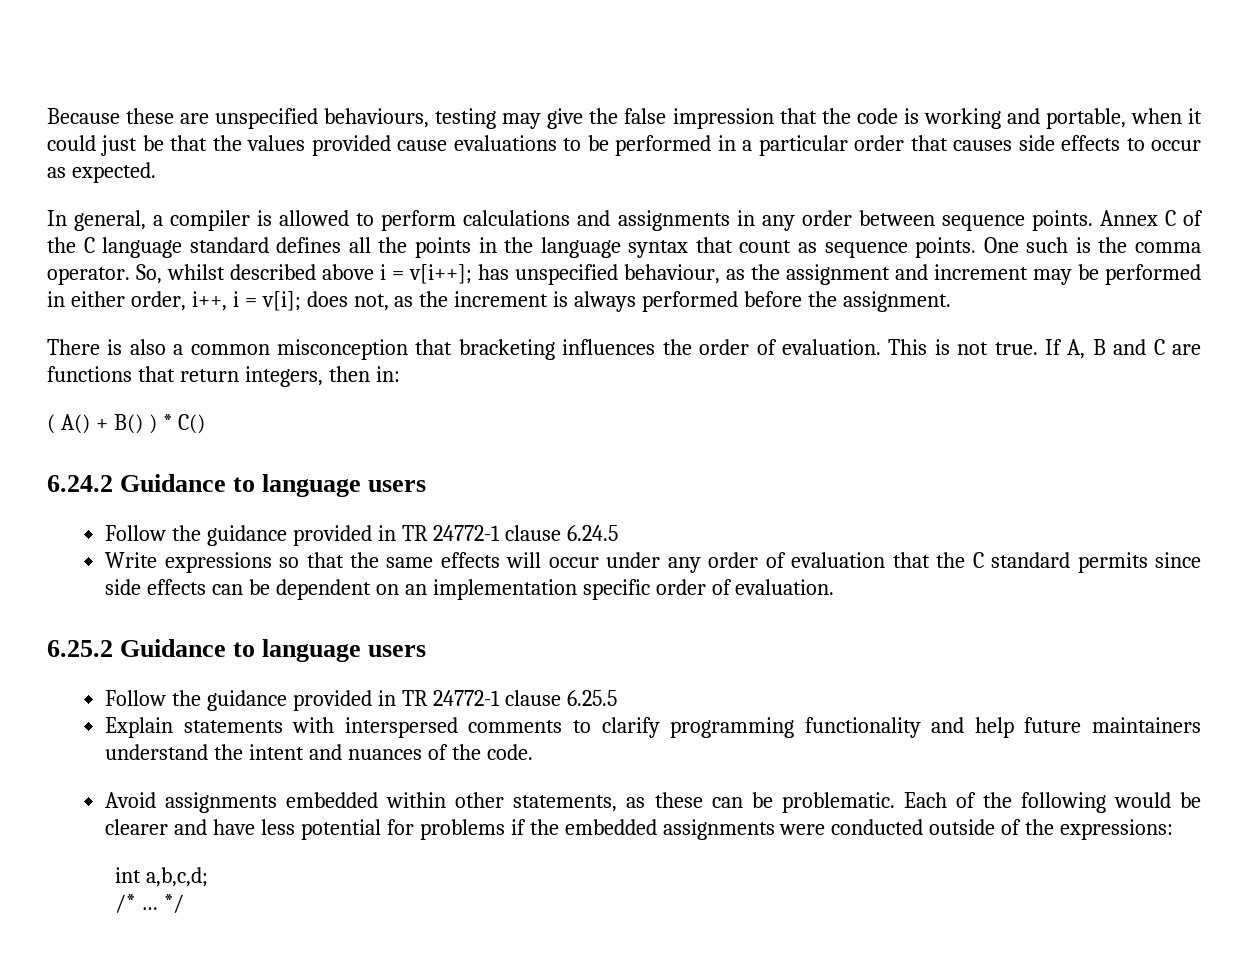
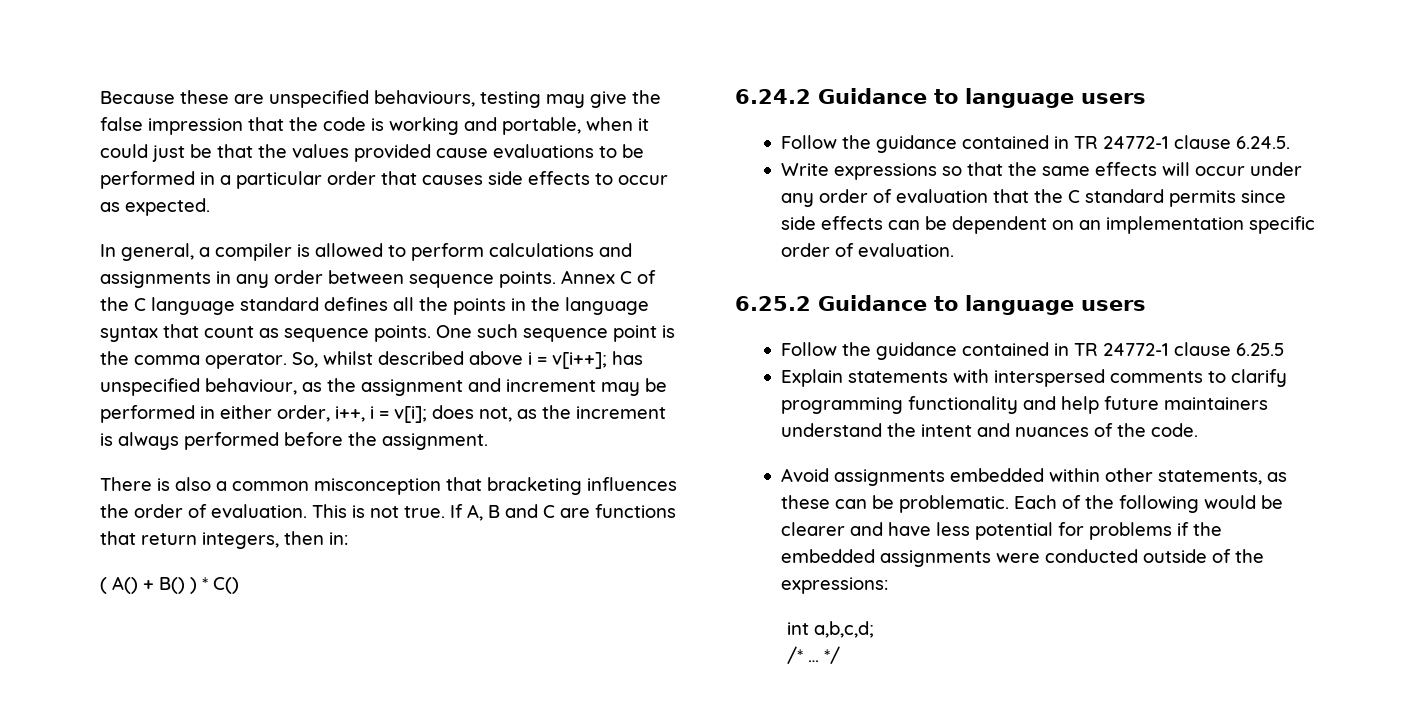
- One such is the comma operator.
+ One such sequence point is the comma operator.
- Follow the guidance provided in TR 24772-1 clause 6.24.5
+ Follow the guidance contained in TR 24772-1 clause 6.24.5.
- Follow the guidance provided in TR 24772-1 clause 6.25.5
+ Follow the guidance contained in TR 24772-1 clause 6.25.5

